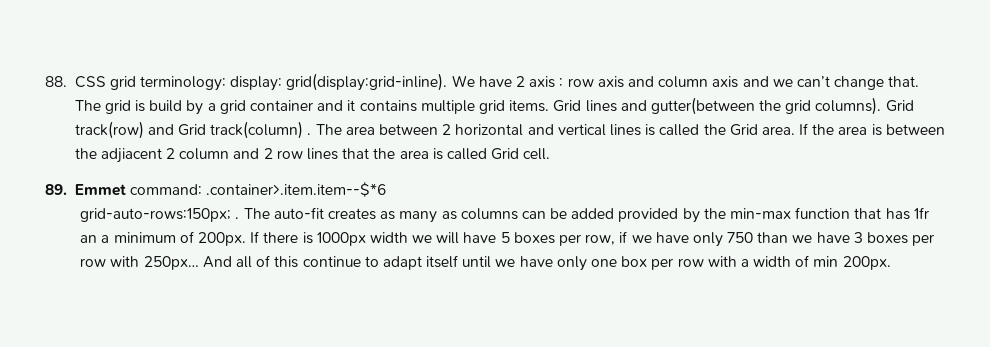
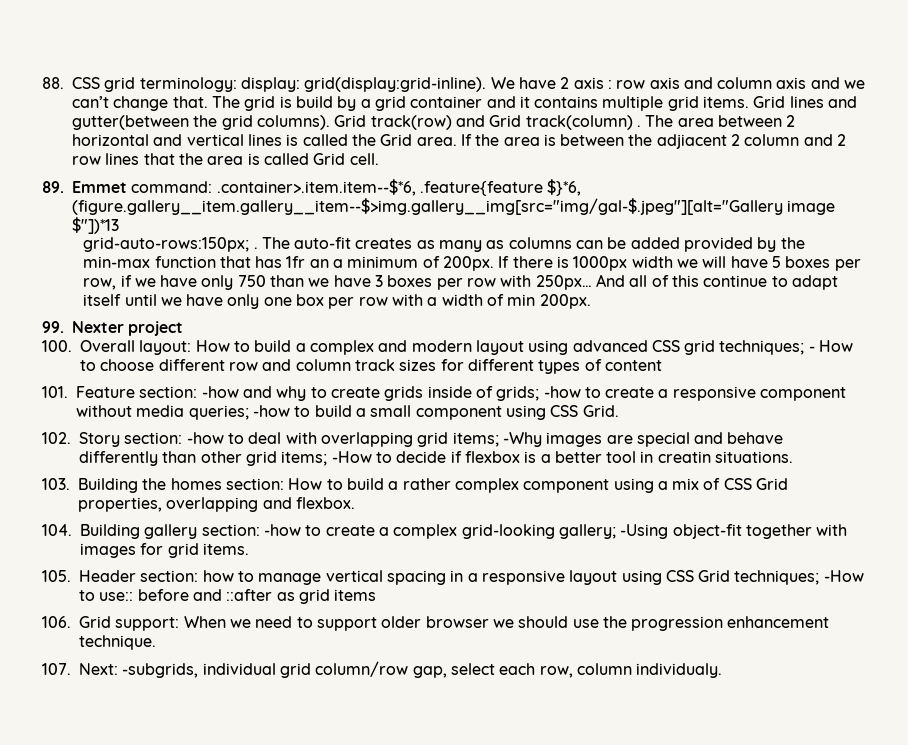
- 89. Emmet command: .container>.item.item--$*6
+ 89. Emmet command: .container>.item.item--$*6, .feature{feature $}*6, (figure.gallery__item.gallery__item--$>img.gallery__img[src="img/gal-$.jpeg"][alt="Gallery image $"])*13
+ 99. Nexter project
+ 100. Overall layout: How to build a complex and modern layout using advanced CSS grid techniques; - How to choose different row and column track sizes for different types of content
+ 101. Feature section: -how and why to create grids inside of grids; -how to create a responsive component without media queries; -how to build a small component using CSS Grid.
+ 102. Story section: -how to deal with overlapping grid items; -Why images are special and behave differently than other grid items; -How to decide if flexbox is a better tool in creatin situations.
+ 103. Building the homes section: How to build a rather complex component using a mix of CSS Grid properties, overlapping and flexbox.
+ 104. Building gallery section: -how to create a complex grid-looking gallery; -Using object-fit together with images for grid items.
+ 105. Header section: how to manage vertical spacing in a responsive layout using CSS Grid techniques; -How to use:: before and ::after as grid items
+ 106. Grid support: When we need to support older browser we should use the progression enhancement technique.
+ 107. Next: -subgrids, individual grid column/row gap, select each row, column individualy.

